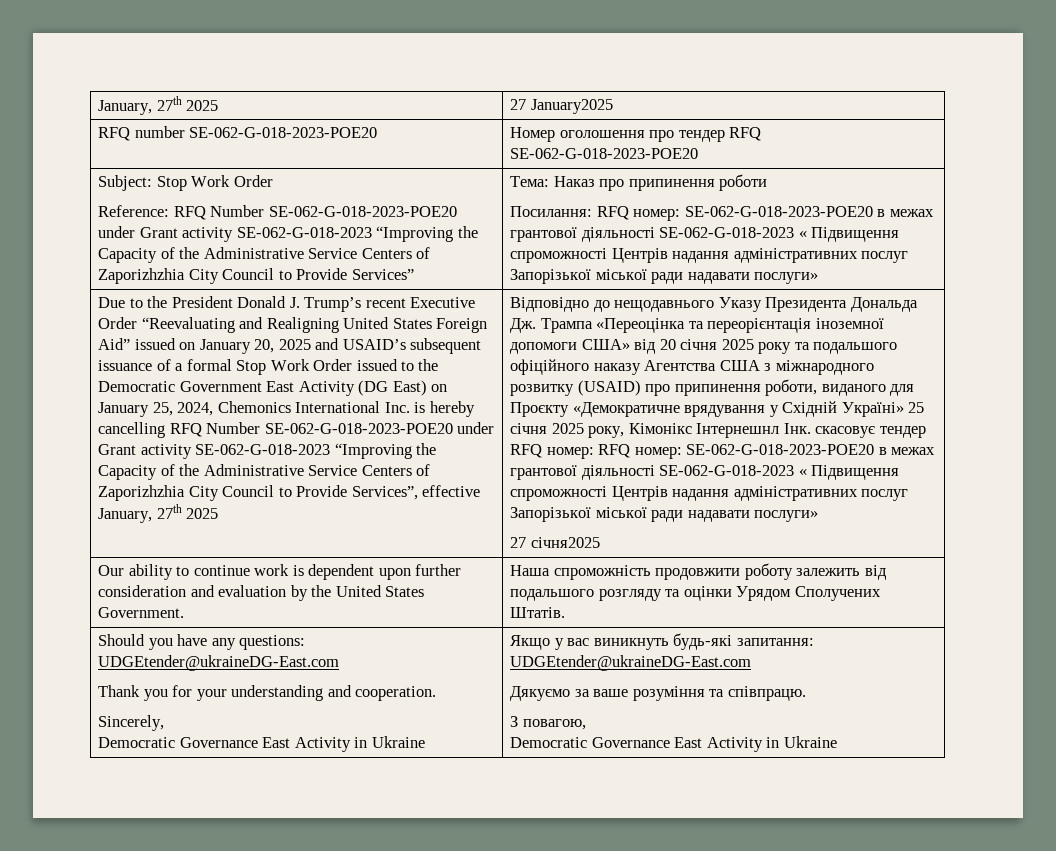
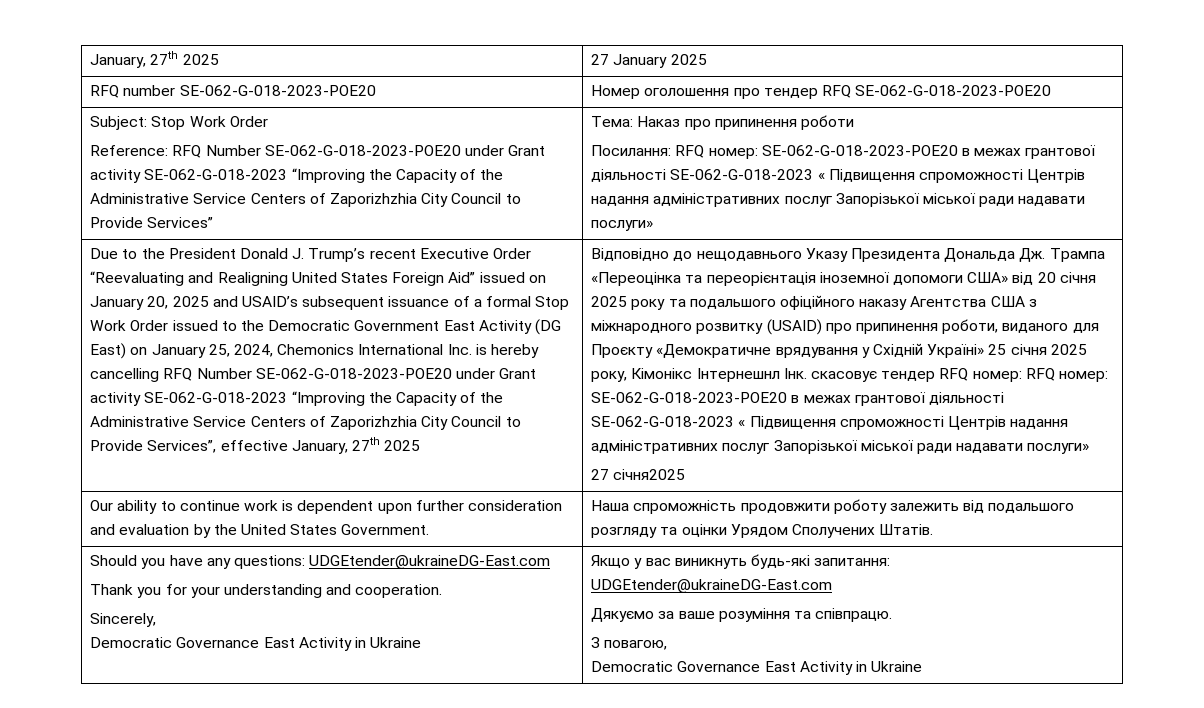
- January, 27th 2025 | 27 January2025
+ January, 27th 2025 | 27 January 2025

